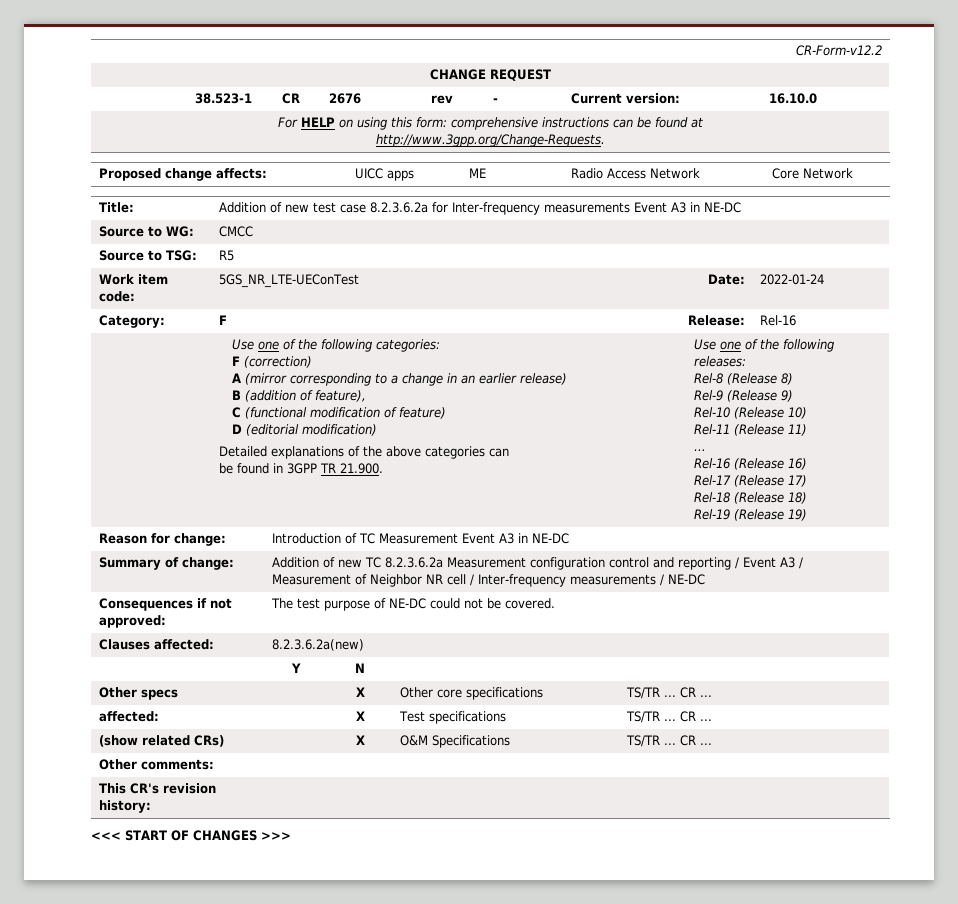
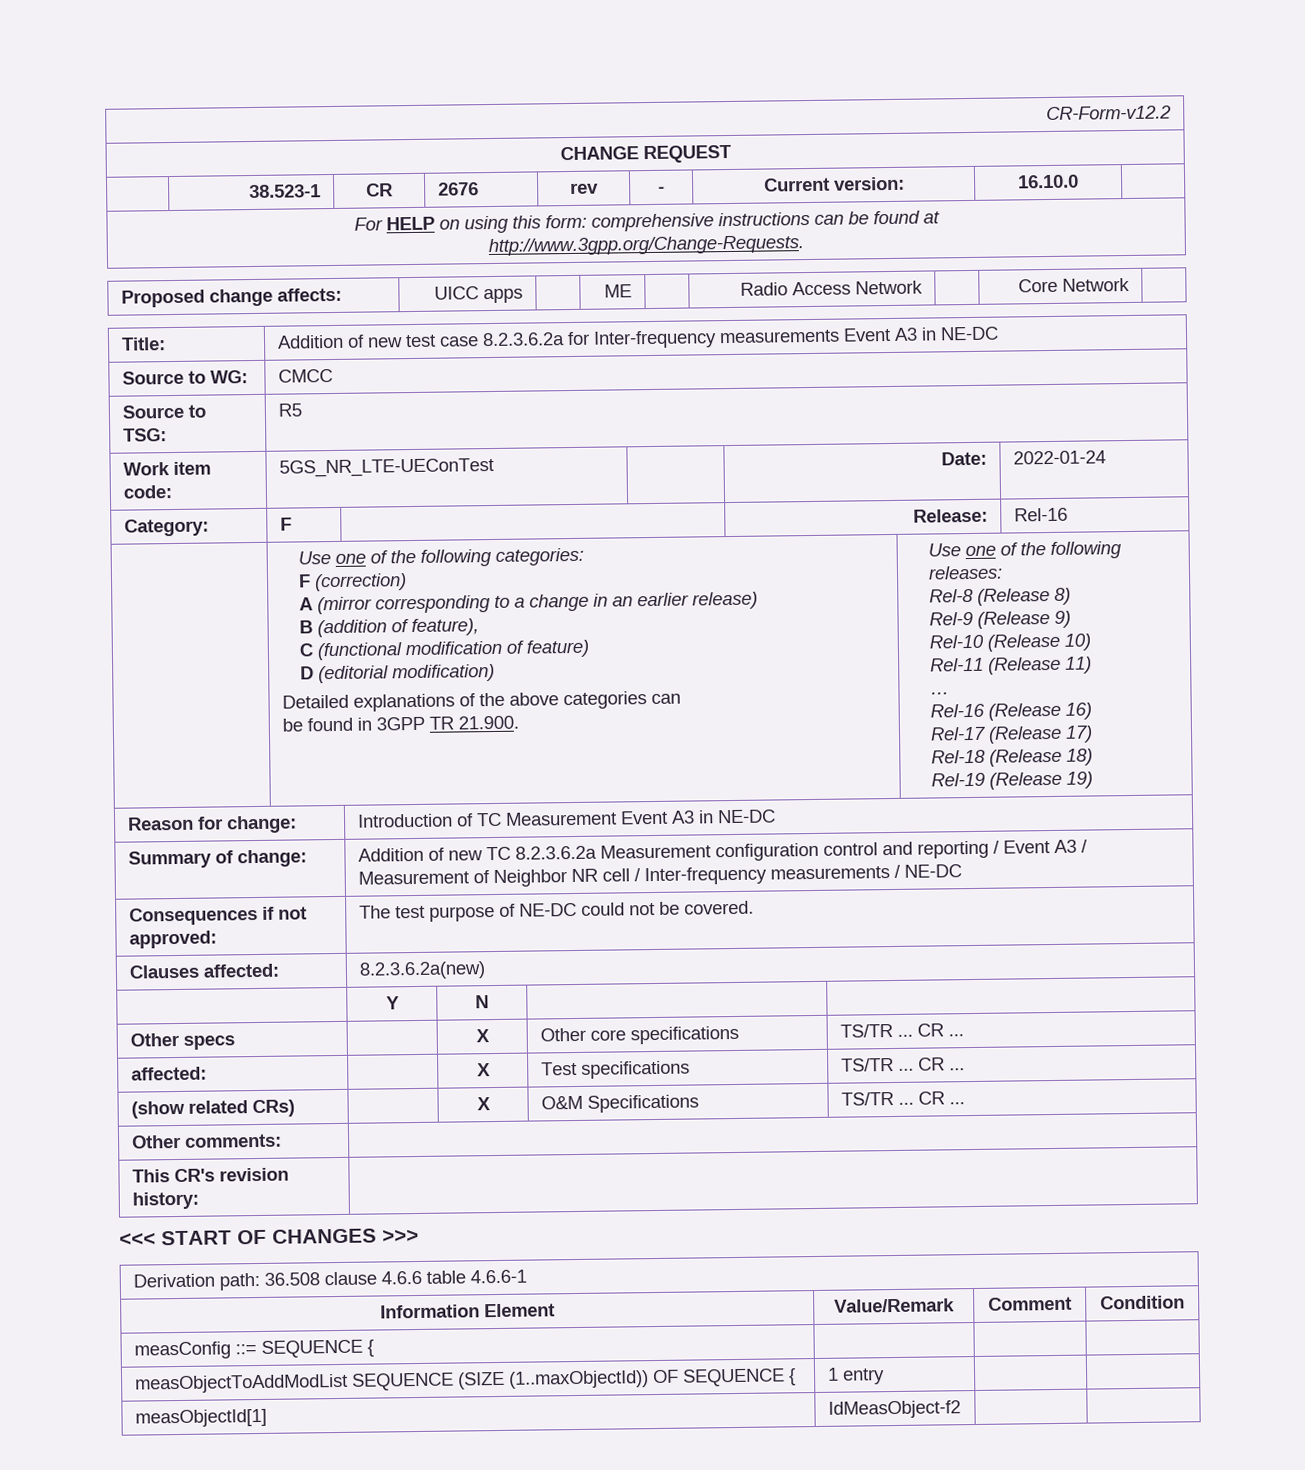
+ Derivation path: 36.508 clause 4.6.6 table 4.6.6-1
+ Information Element | Value/Remark | Comment | Condition
+ measConfig ::= SEQUENCE { | | |
+ measObjectToAddModList SEQUENCE (SIZE (1..maxObjectId)) OF SEQUENCE { | 1 entry | |
+ measObjectId[1] | IdMeasObject-f2 | |

